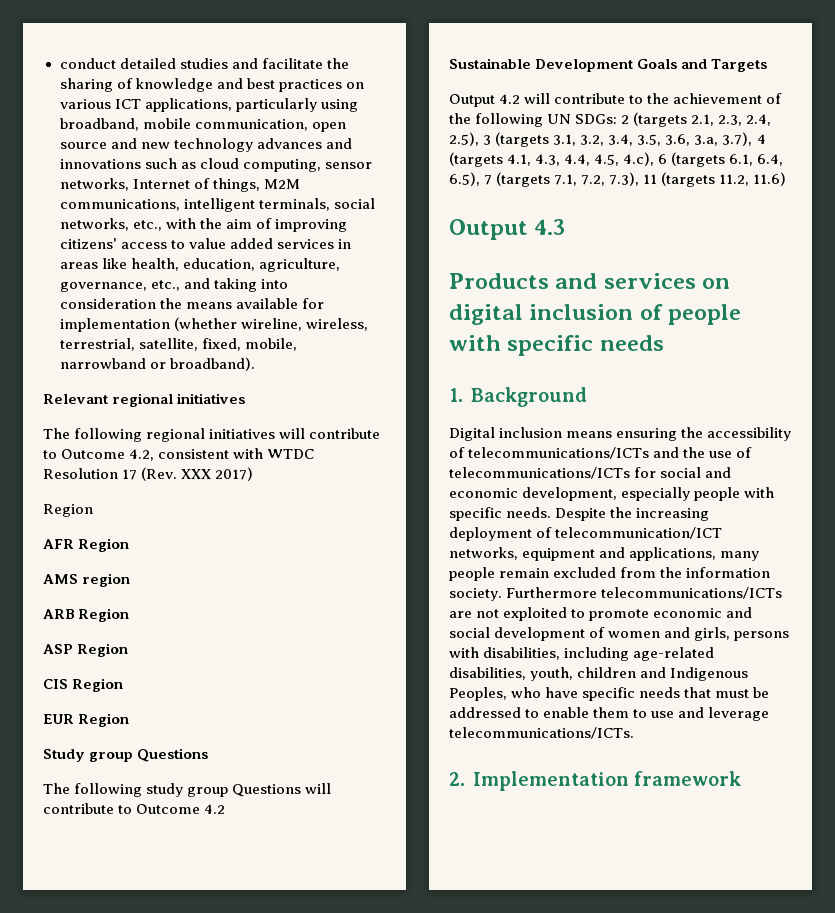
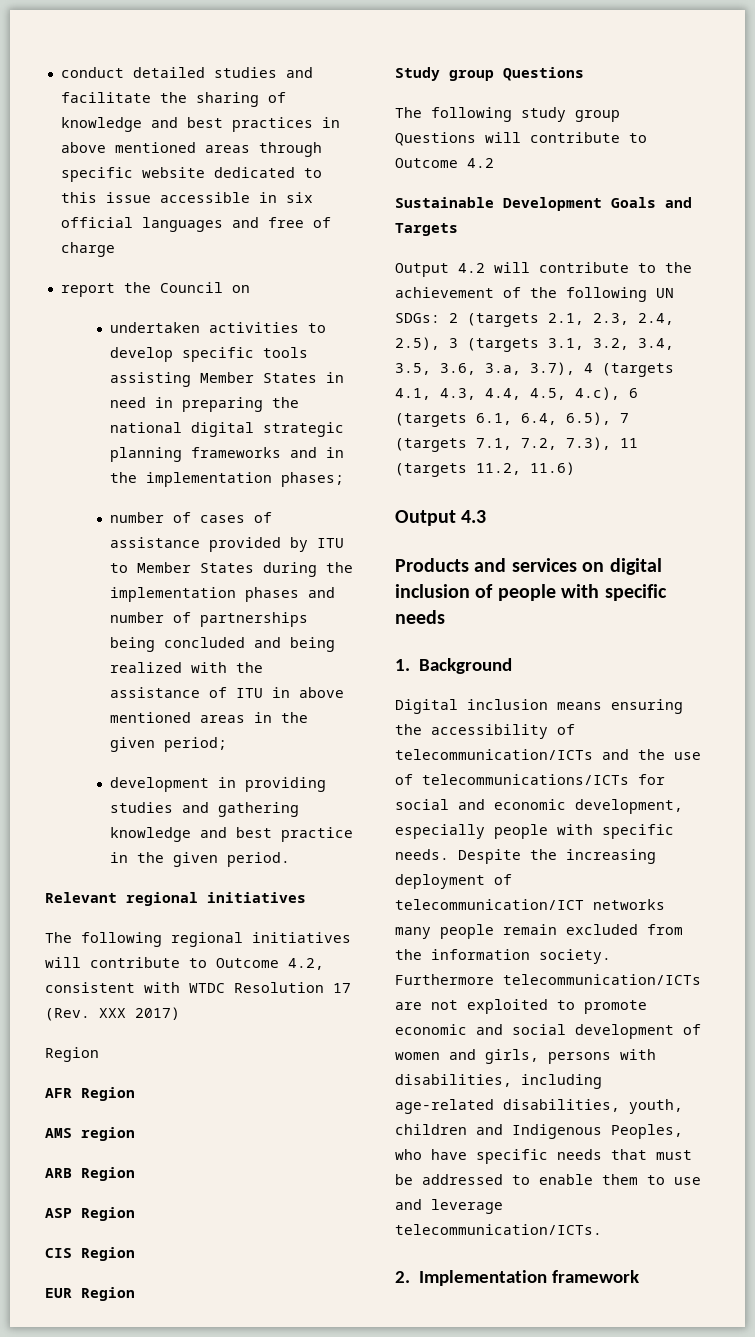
- conduct detailed studies and facilitate the sharing of knowledge and best practices on various ICT applications, particularly using broadband, mobile communication, open source and new technology advances and innovations such as cloud computing, sensor networks, Internet of things, M2M communications, intelligent terminals, social networks, etc., with the aim of improving citizens' access to value added services in areas like health, education, agriculture, governance, etc., and taking into consideration the means available for implementation (whether wireline, wireless, terrestrial, satellite, fixed, mobile, narrowband or broadband).
+ conduct detailed studies and facilitate the sharing of knowledge and best practices in above mentioned areas through specific website dedicated to this issue accessible in six official languages and free of charge
+ report the Council on
+ undertaken activities to develop specific tools assisting Member States in need in preparing the national digital strategic planning frameworks and in the implementation phases;
+ number of cases of assistance provided by ITU to Member States during the implementation phases and number of partnerships being concluded and being realized with the assistance of ITU in above mentioned areas in the given period;
+ development in providing studies and gathering knowledge and best practice in the given period.
- Digital inclusion means ensuring the accessibility of telecommunications/ICTs and the use of telecommunications/ICTs for social and economic development, especially people with specific needs.
+ Digital inclusion means ensuring the accessibility of telecommunication/ICTs and the use of telecommunications/ICTs for social and economic development, especially people with specific needs.
- Despite the increasing deployment of telecommunication/ICT networks, equipment and applications, many people remain excluded from the information society.
+ Despite the increasing deployment of telecommunication/ICT networks many people remain excluded from the information society.
- Furthermore telecommunications/ICTs are not exploited to promote economic and social development of women and girls, persons with disabilities, including age-related disabilities, youth, children and Indigenous Peoples, who have specific needs that must be addressed to enable them to use and leverage telecommunications/ICTs.
+ Furthermore telecommunication/ICTs are not exploited to promote economic and social development of women and girls, persons with disabilities, including age-related disabilities, youth, children and Indigenous Peoples, who have specific needs that must be addressed to enable them to use and leverage telecommunication/ICTs.

